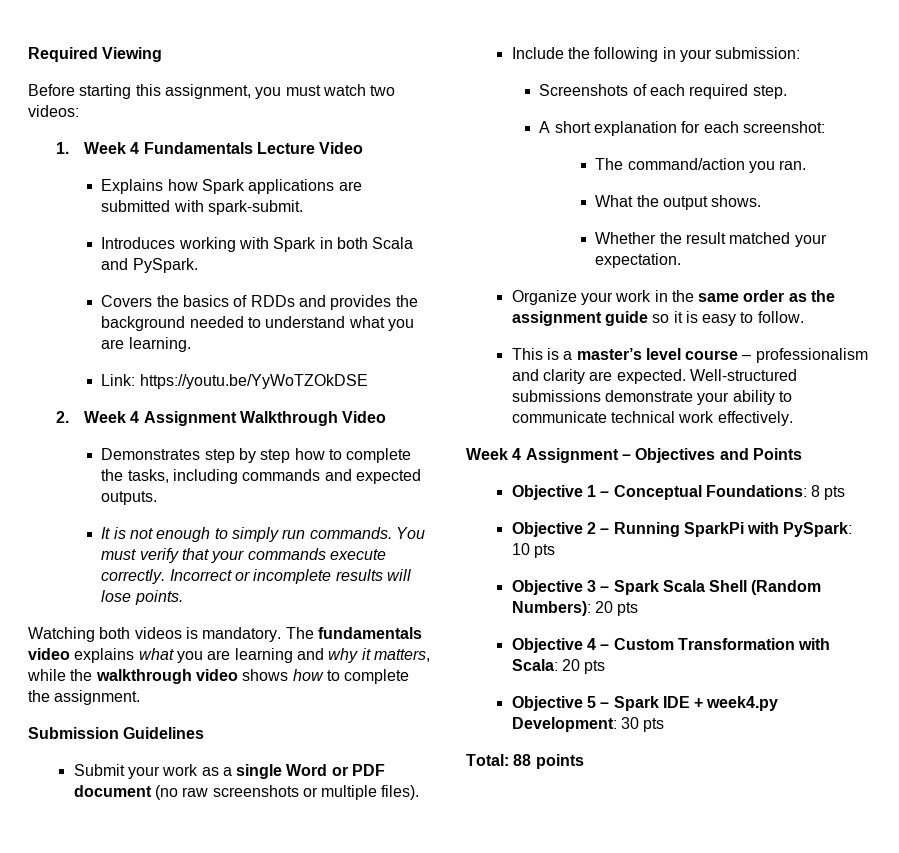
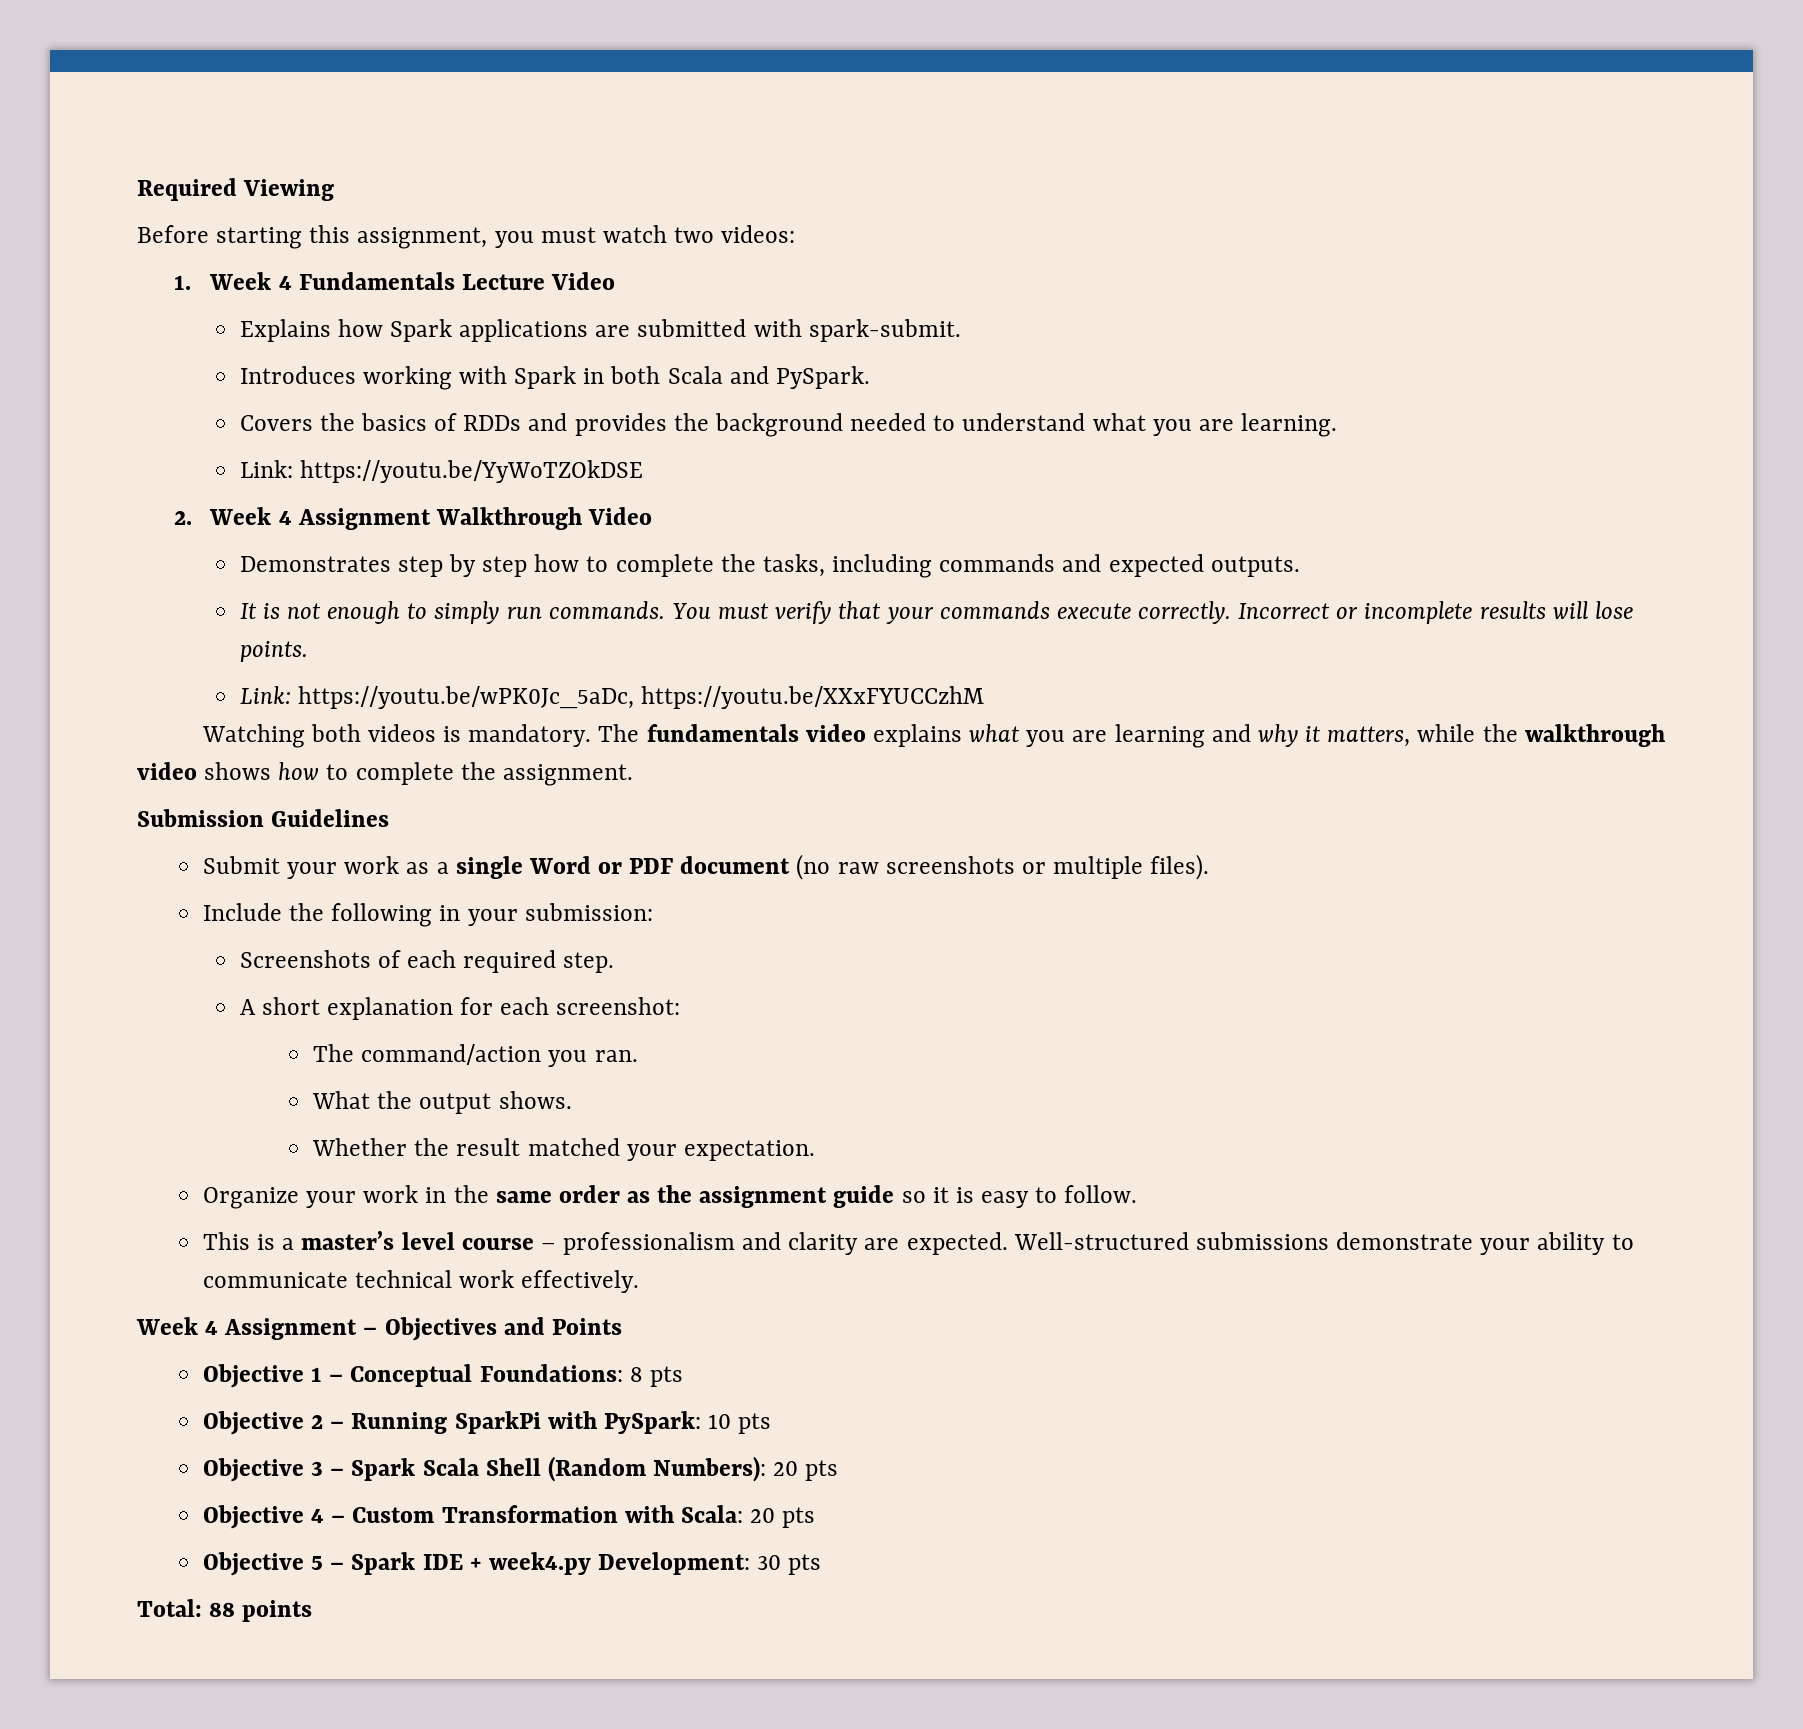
+ Link: https://youtu.be/wPK0Jc_5aDc, https://youtu.be/XXxFYUCCzhM

